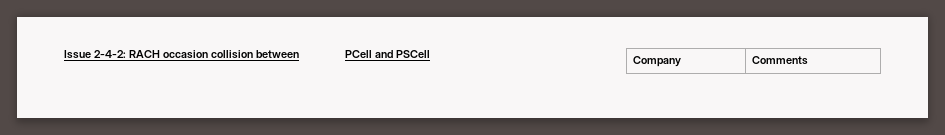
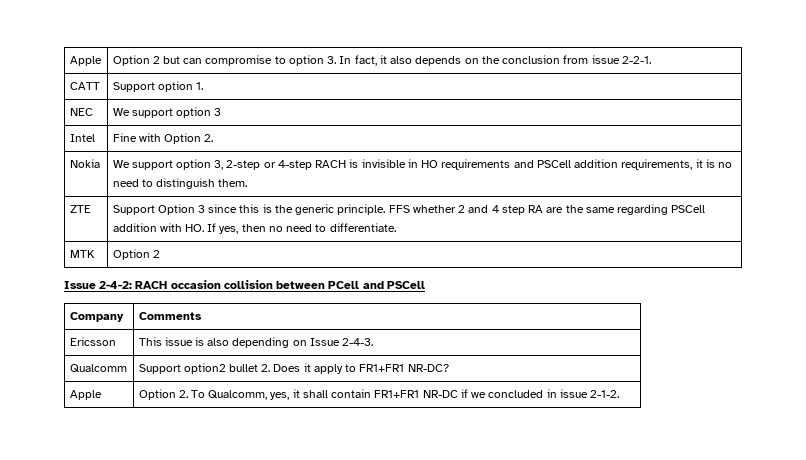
+ Apple | Option 2 but can compromise to option 3. In fact, it also depends on the conclusion from issue 2-2-1.
+ CATT | Support option 1.
+ NEC | We support option 3
+ Intel | Fine with Option 2.
+ Nokia | We support option 3, 2-step or 4-step RACH is invisible in HO requirements and PSCell addition requirements, it is no need to distinguish them.
+ ZTE | Support Option 3 since this is the generic principle. FFS whether 2 and 4 step RA are the same regarding PSCell addition with HO. If yes, then no need to differentiate.
+ MTK | Option 2
+ Ericsson | This issue is also depending on Issue 2-4-3.
+ Qualcomm | Support option2 bullet 2. Does it apply to FR1+FR1 NR-DC?
+ Apple | Option 2. To Qualcomm, yes, it shall contain FR1+FR1 NR-DC if we concluded in issue 2-1-2.

